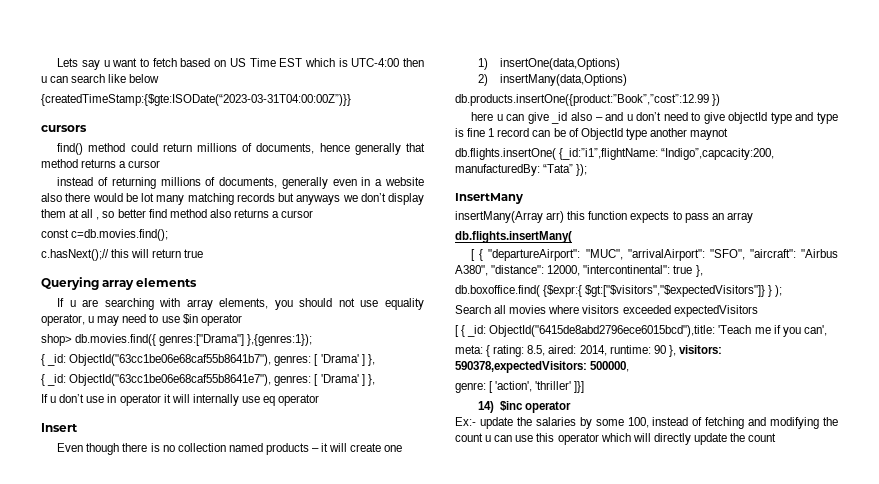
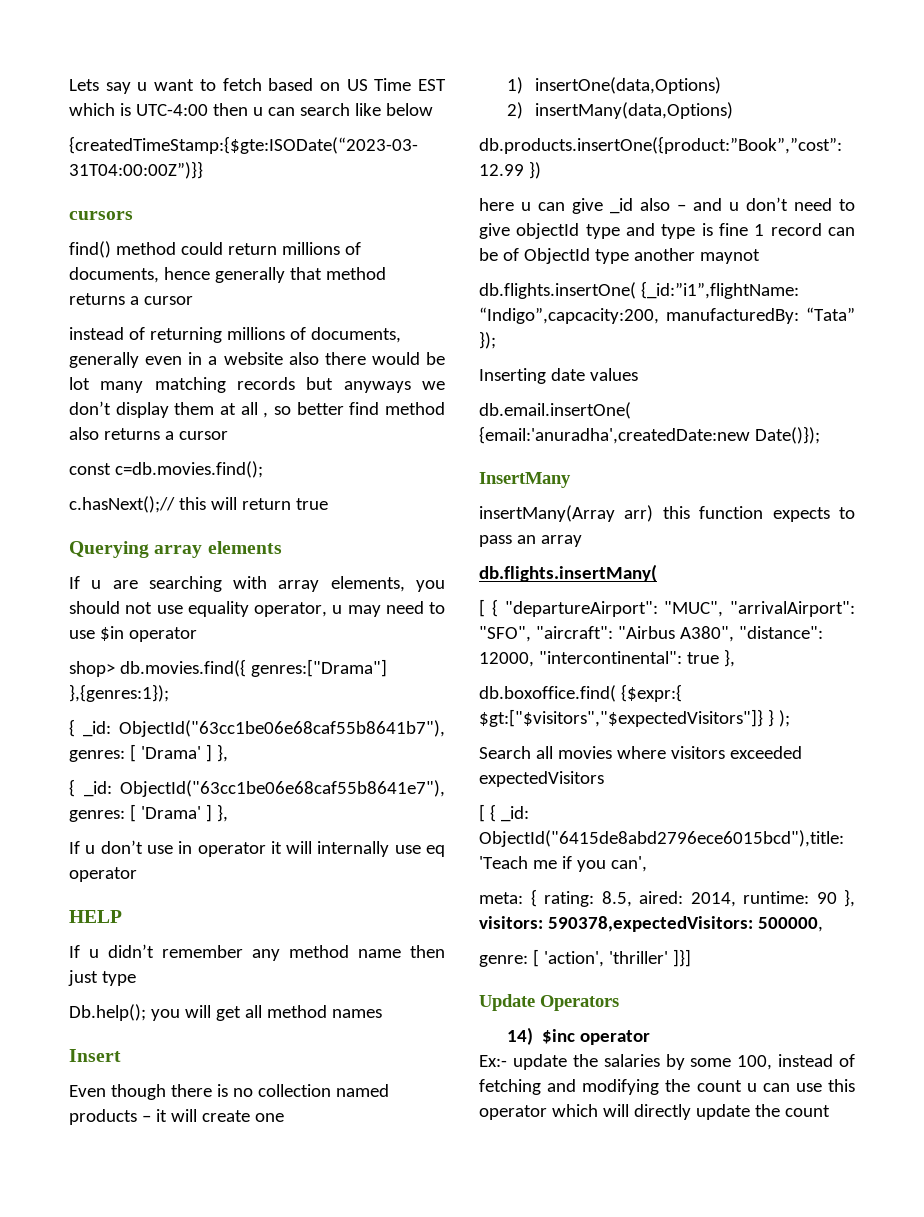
+ HELP
+ If u didn’t remember any method name then just type
+ Db.help(); you will get all method names
+ Inserting date values
+ db.email.insertOne( {email:'anuradha',createdDate:new Date()});
+ Update Operators

